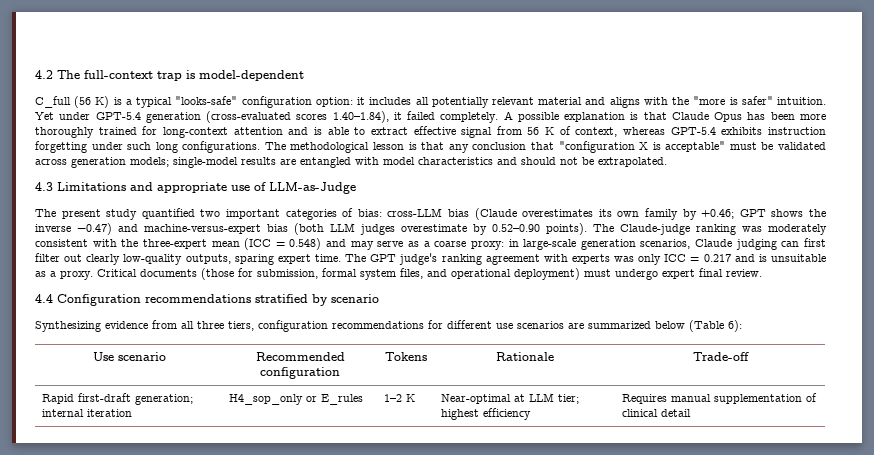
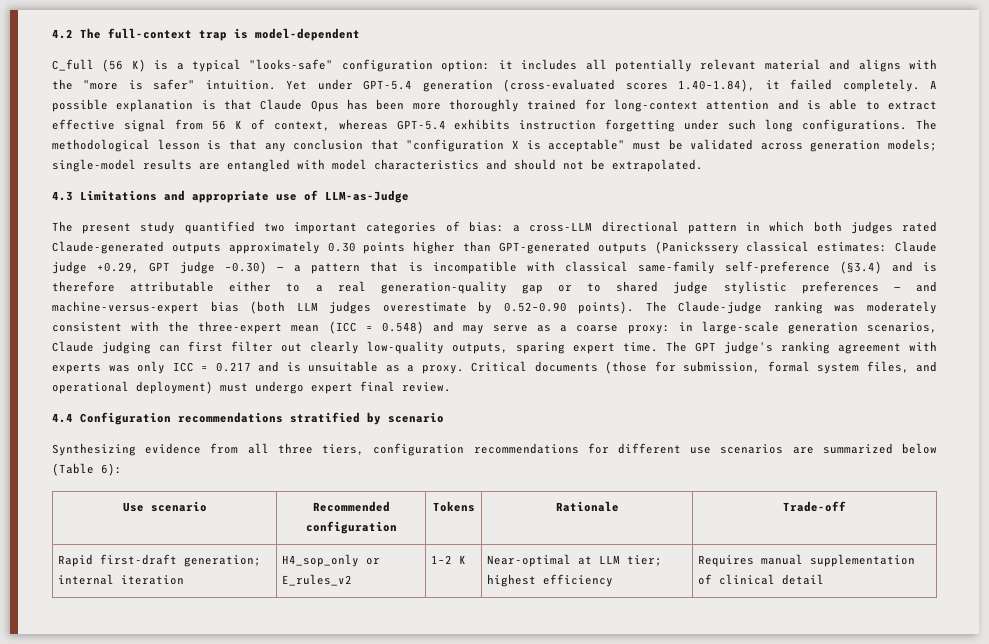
- The present study quantified two important categories of bias: cross-LLM bias (Claude overestimates its own family by +0.46; GPT shows the inverse −0.47) and machine-versus-expert bias (both LLM judges overestimate by 0.52–0.90 points).
+ The present study quantified two important categories of bias: a cross-LLM directional pattern in which both judges rated Claude-generated outputs approximately 0.30 points higher than GPT-generated outputs (Panickssery classical estimates: Claude judge +0.29, GPT judge −0.30) — a pattern that is incompatible with classical same-family self-preference (§3.4) and is therefore attributable either to a real generation-quality gap or to shared judge stylistic preferences — and machine-versus-expert bias (both LLM judges overestimate by 0.52–0.90 points).
- Rapid first-draft generation; internal iteration | H4_sop_only or E_rules | 1–2 K | Near-optimal at LLM tier; highest efficiency | Requires manual supplementation of clinical detail
+ Rapid first-draft generation; internal iteration | H4_sop_only or E_rules_v2 | 1–2 K | Near-optimal at LLM tier; highest efficiency | Requires manual supplementation of clinical detail

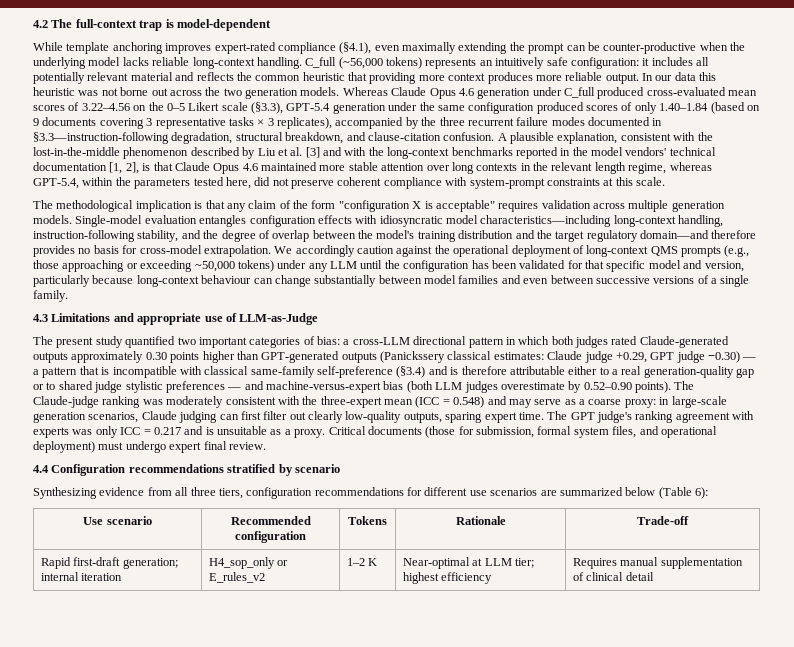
- C_full (56 K) is a typical "looks-safe" configuration option: it includes all potentially relevant material and aligns with the "more is safer" intuition. Yet under GPT-5.4 generation (cross-evaluated scores 1.40–1.84), it failed completely. A possible explanation is that Claude Opus has been more thoroughly trained for long-context attention and is able to extract effective signal from 56 K of context, whereas GPT-5.4 exhibits instruction forgetting under such long configurations. The methodological lesson is that any conclusion that "configuration X is acceptable" must be validated across generation models; single-model results are entangled with model characteristics and should not be extrapolated.
+ While template anchoring improves expert-rated compliance (§4.1), even maximally extending the prompt can be counter-productive when the underlying model lacks reliable long-context handling. C_full (~56,000 tokens) represents an intuitively safe configuration: it includes all potentially relevant material and reflects the common heuristic that providing more context produces more reliable output. In our data this heuristic was not borne out across the two generation models. Whereas Claude Opus 4.6 generation under C_full produced cross-evaluated mean scores of 3.22–4.56 on the 0–5 Likert scale (§3.3), GPT-5.4 generation under the same configuration produced scores of only 1.40–1.84 (based on 9 documents covering 3 representative tasks × 3 replicates), accompanied by the three recurrent failure modes documented in §3.3—instruction-following degradation, structural breakdown, and clause-citation confusion. A plausible explanation, consistent with the lost-in-the-middle phenomenon described by Liu et al. [3] and with the long-context benchmarks reported in the model vendors' technical documentation [1, 2], is that Claude Opus 4.6 maintained more stable attention over long contexts in the relevant length regime, whereas GPT-5.4, within the parameters tested here, did not preserve coherent compliance with system-prompt constraints at this scale.
+ The methodological implication is that any claim of the form "configuration X is acceptable" requires validation across multiple generation models. Single-model evaluation entangles configuration effects with idiosyncratic model characteristics—including long-context handling, instruction-following stability, and the degree of overlap between the model's training distribution and the target regulatory domain—and therefore provides no basis for cross-model extrapolation. We accordingly caution against the operational deployment of long-context QMS prompts (e.g., those approaching or exceeding ~50,000 tokens) under any LLM until the configuration has been validated for that specific model and version, particularly because long-context behaviour can change substantially between model families and even between successive versions of a single family.

